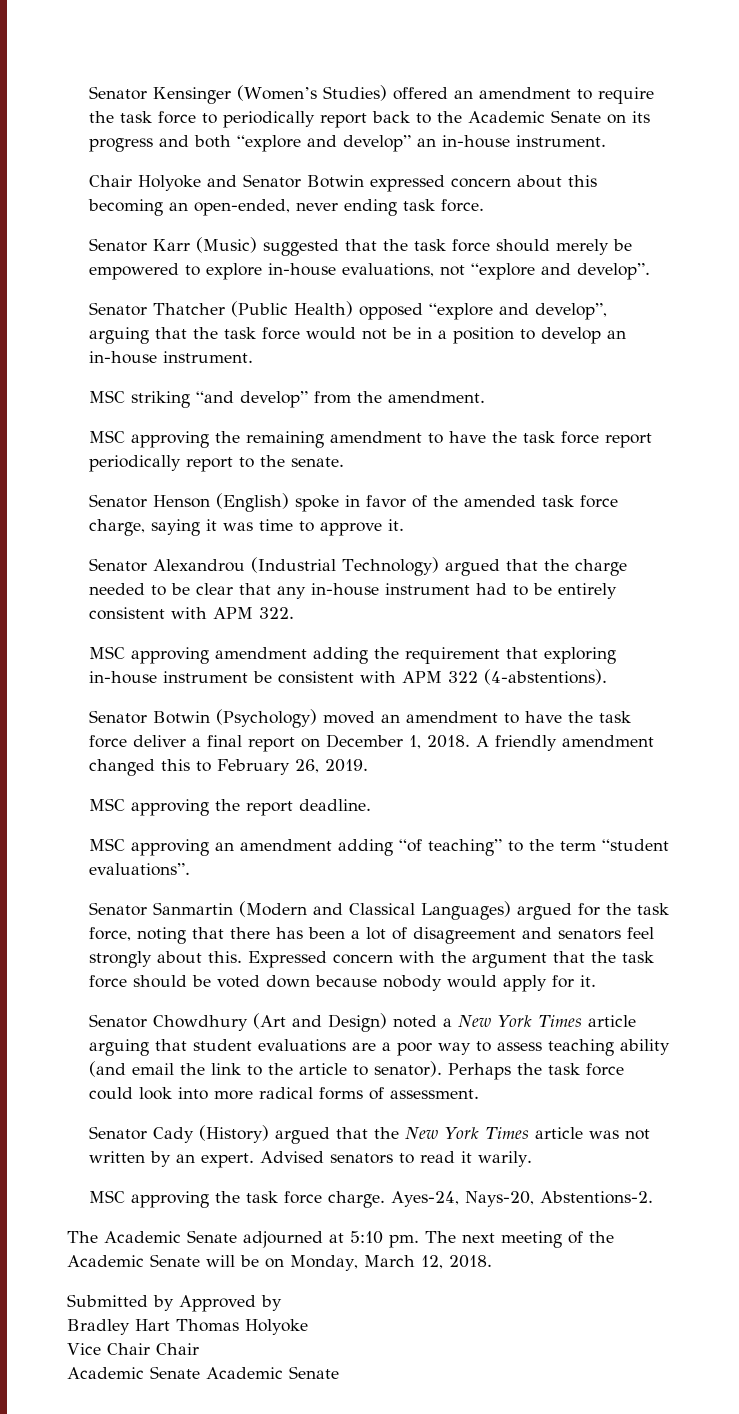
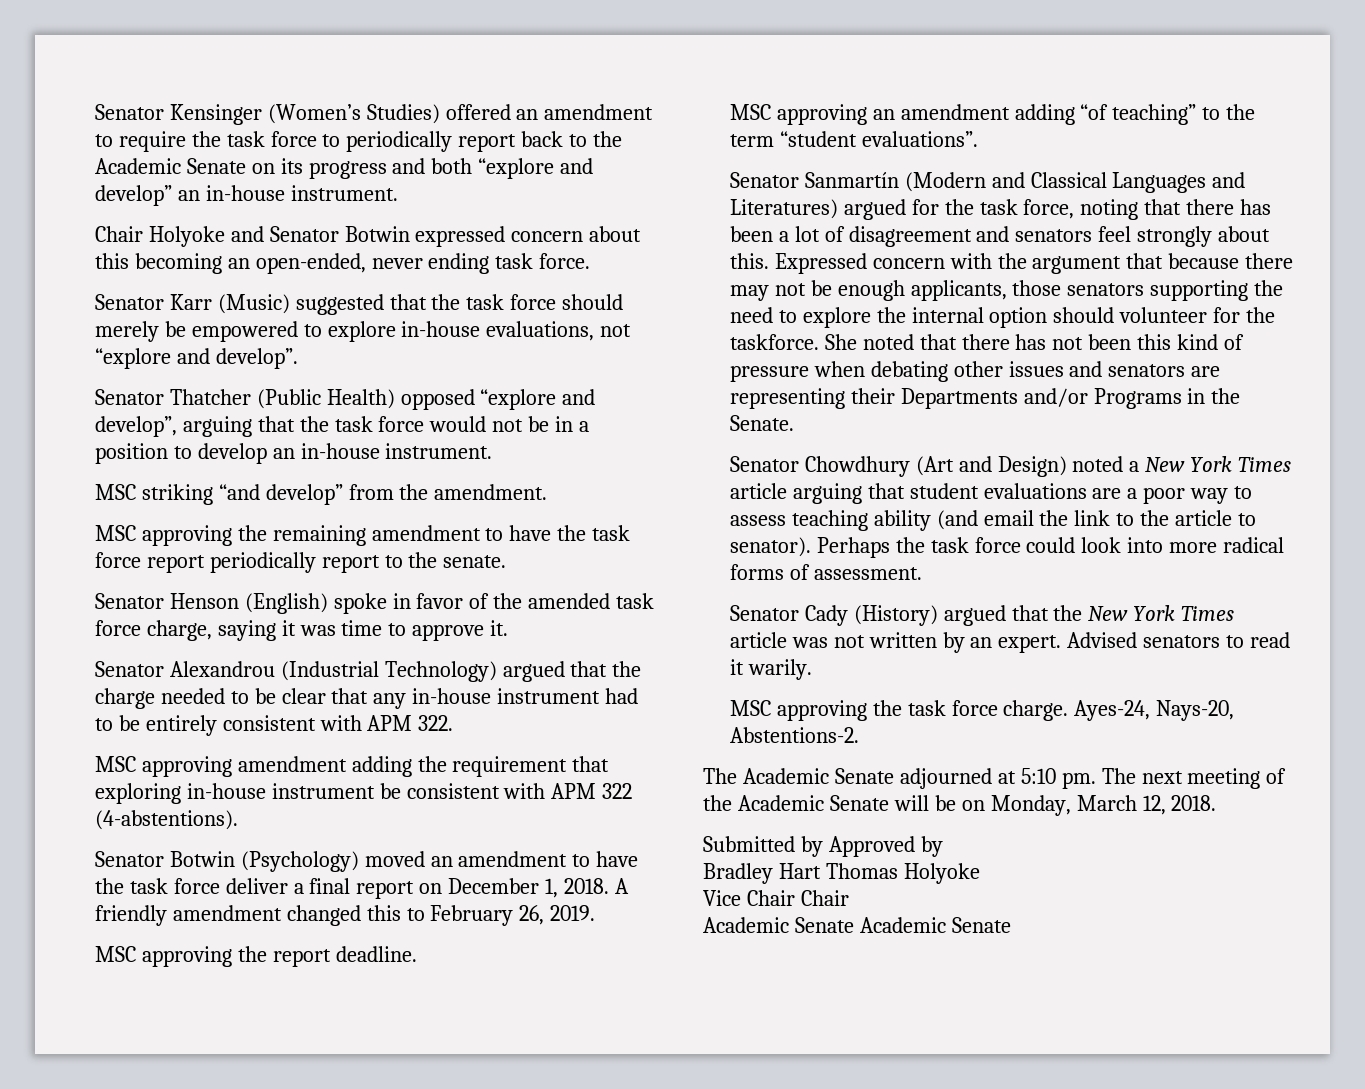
- Senator Sanmartin (Modern and Classical Languages) argued for the task force, noting that there has been a lot of disagreement and senators feel strongly about this.
+ Senator Sanmartín (Modern and Classical Languages and Literatures) argued for the task force, noting that there has been a lot of disagreement and senators feel strongly about this.
- Expressed concern with the argument that the task force should be voted down because nobody would apply for it.
+ Expressed concern with the argument that because there may not be enough applicants, those senators supporting the need to explore the internal option should volunteer for the taskforce. She noted that there has not been this kind of pressure when debating other issues and senators are representing their Departments and/or Programs in the Senate.

